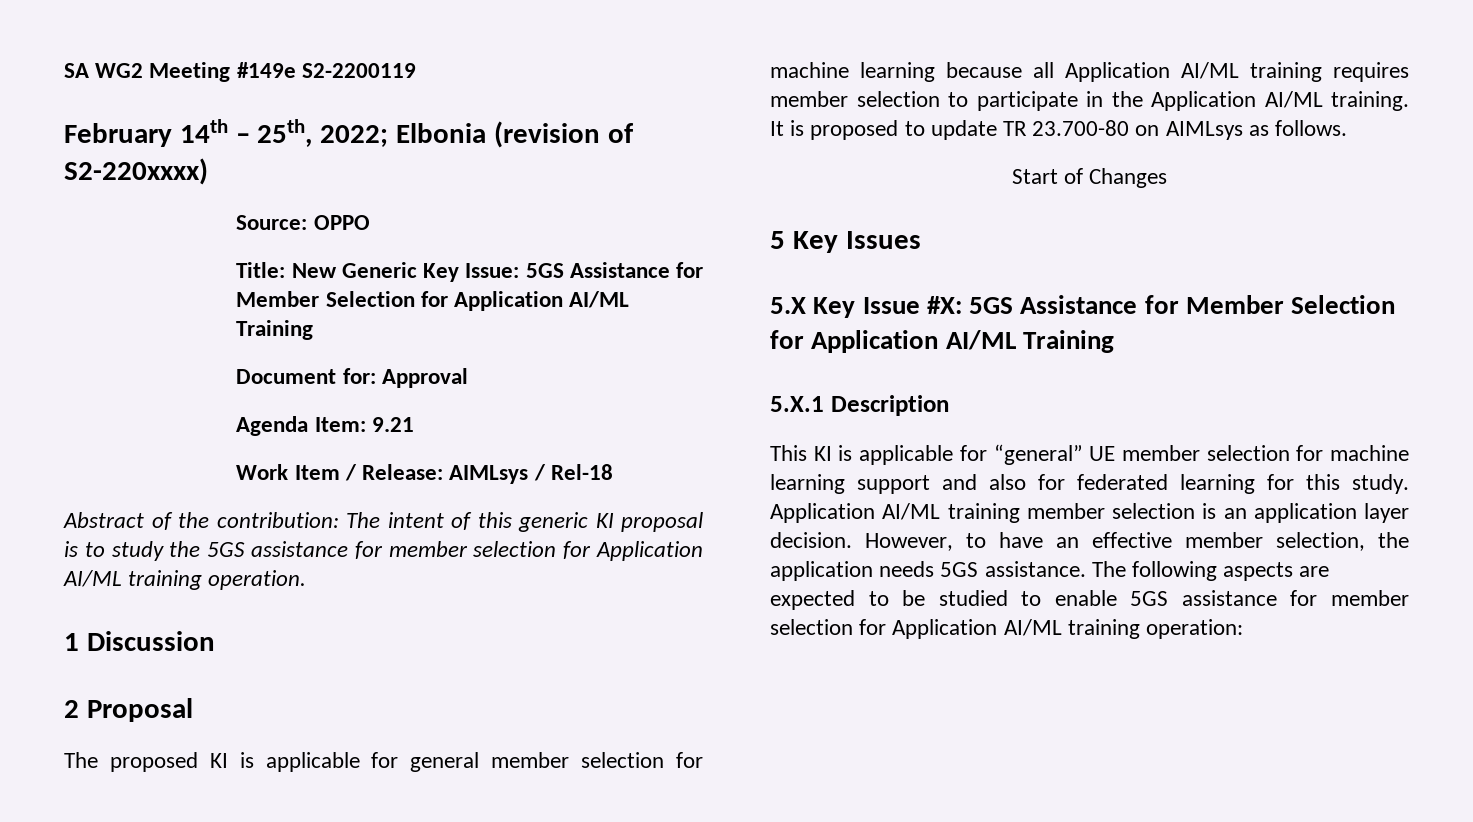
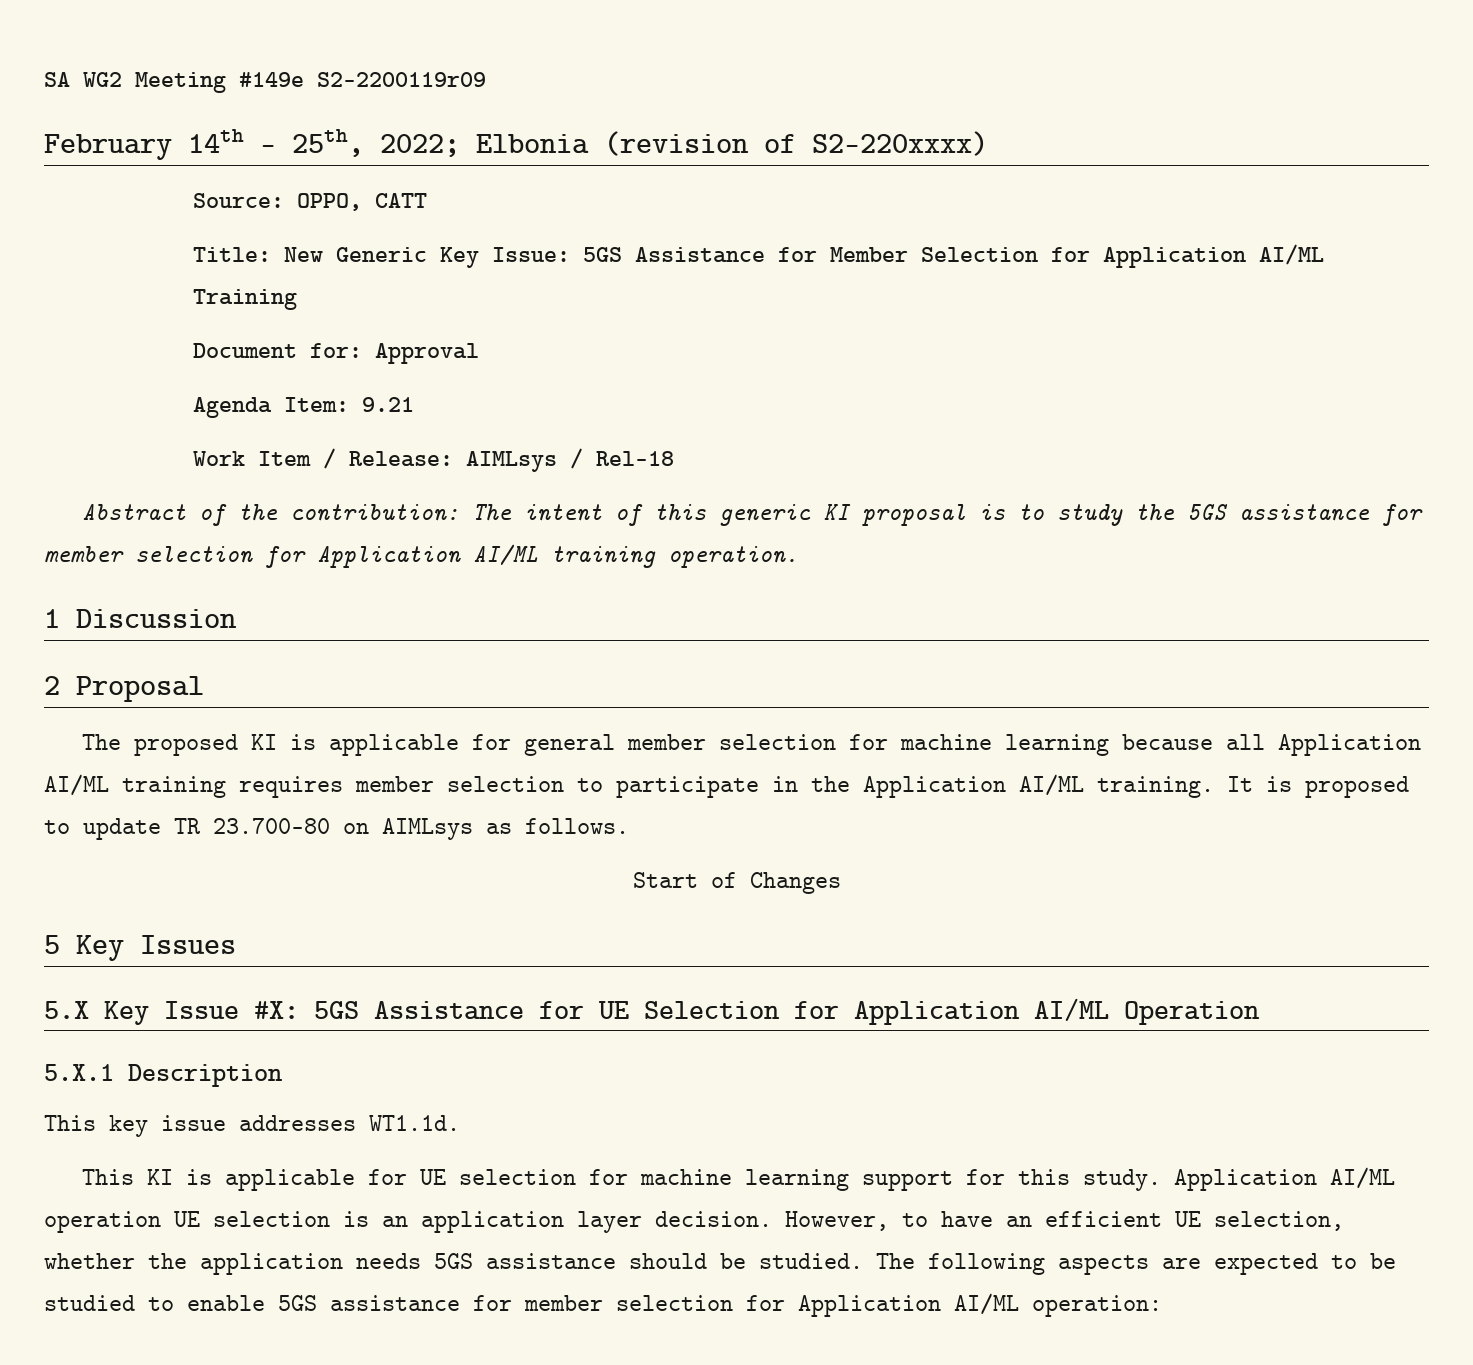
- SA WG2 Meeting #149e S2-2200119
+ SA WG2 Meeting #149e S2-2200119r09
- Source: OPPO
+ Source: OPPO, CATT
- 5.X Key Issue #X: 5GS Assistance for Member Selection for Application AI/ML Training
+ 5.X Key Issue #X: 5GS Assistance for UE Selection for Application AI/ML Operation
+ This key issue addresses WT1.1d.
- This KI is applicable for “general” UE member selection for machine learning support and also for federated learning for this study.
+ This KI is applicable for UE selection for machine learning support for this study.
- Application AI/ML training member selection is an application layer decision.
+ Application AI/ML operation UE selection is an application layer decision.
- However, to have an effective member selection, the application needs 5GS assistance.
+ However, to have an efficient UE selection, whether the application needs 5GS assistance should be studied.
- The following aspects are expected to be studied to enable 5GS assistance for member selection for Application AI/ML training operation:
+ The following aspects are expected to be studied to enable 5GS assistance for member selection for Application AI/ML operation:

